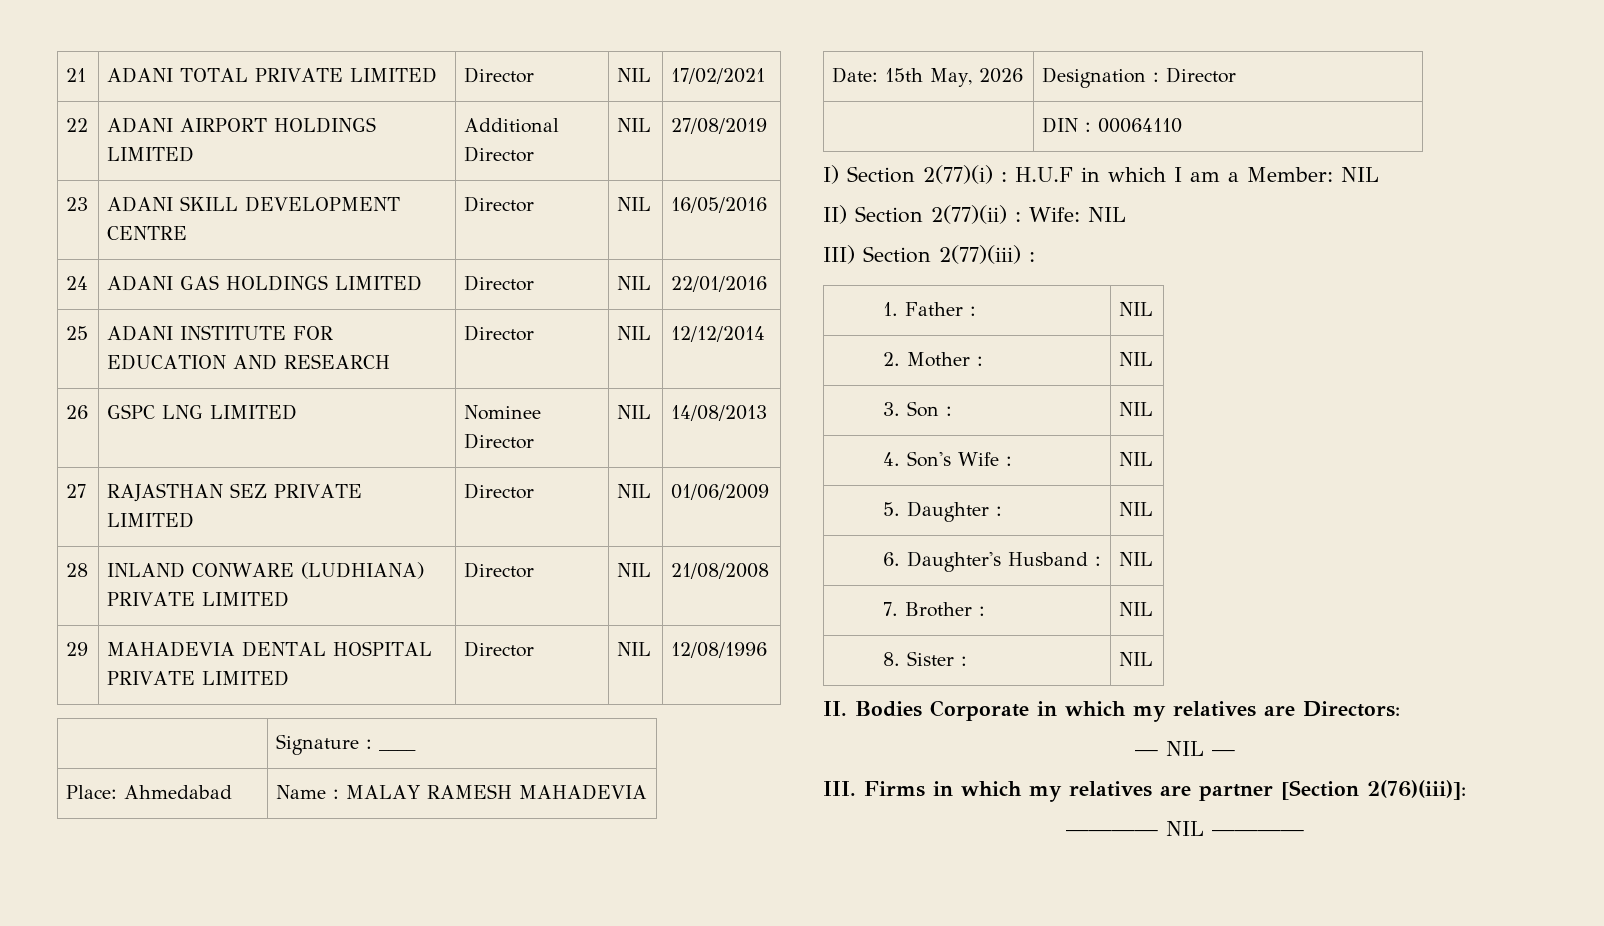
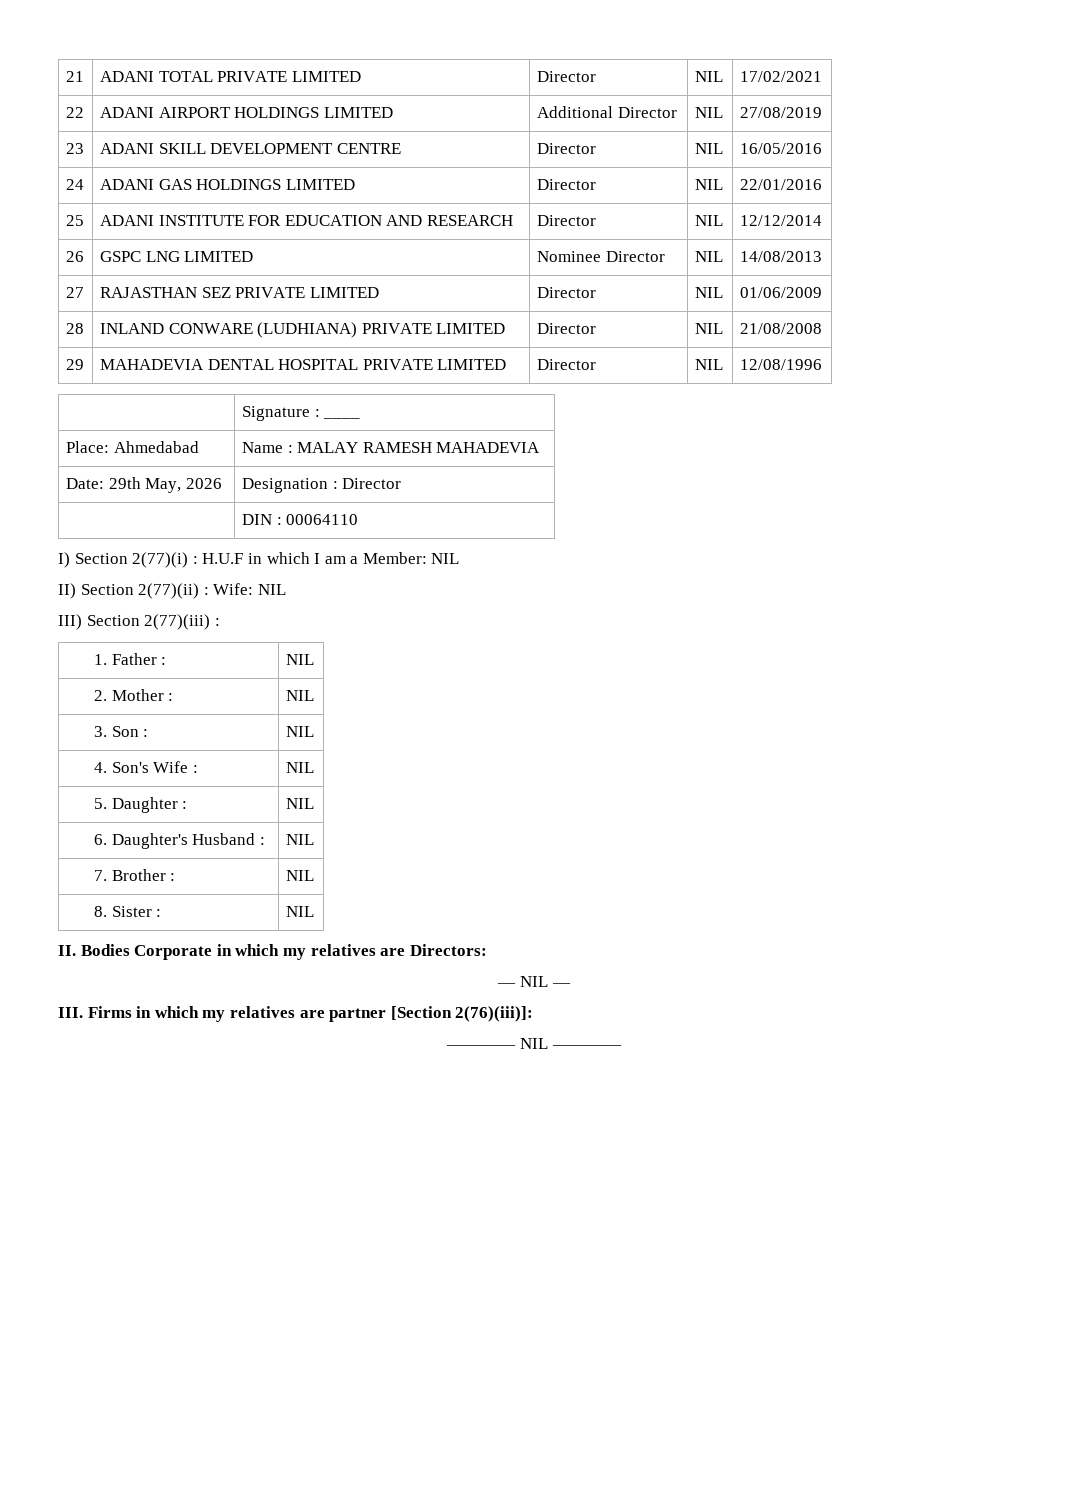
- Date: 15th May, 2026 | Designation : Director
+ Date: 29th May, 2026 | Designation : Director

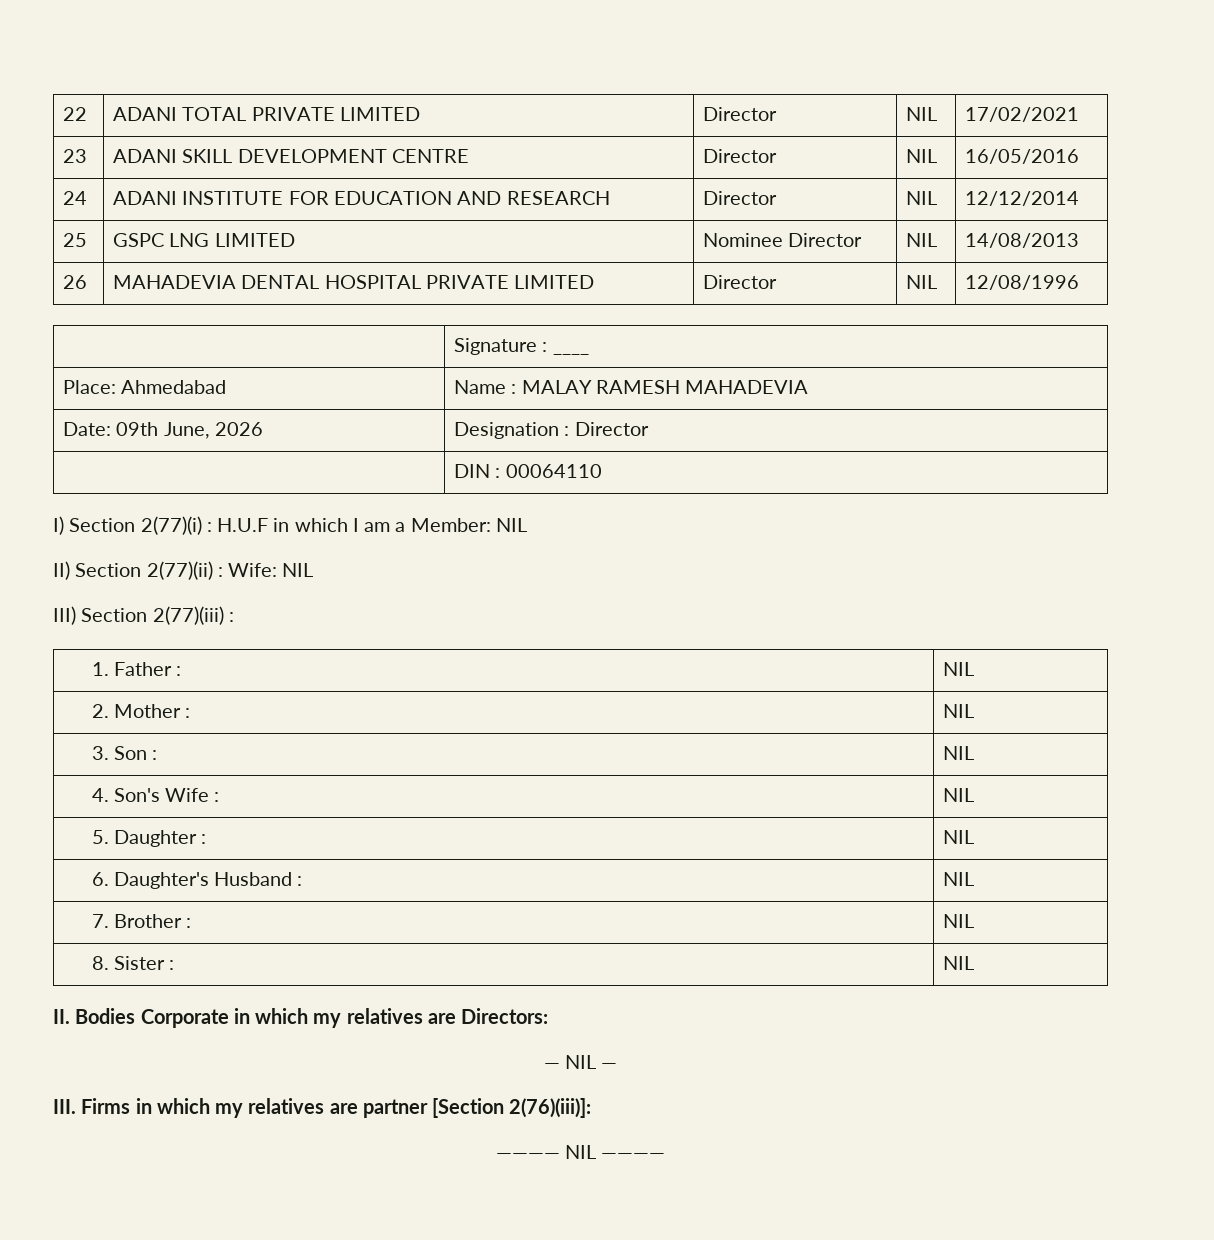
- 21 | ADANI TOTAL PRIVATE LIMITED | Director | NIL | 17/02/2021
+ 22 | ADANI TOTAL PRIVATE LIMITED | Director | NIL | 17/02/2021
- 22 | ADANI AIRPORT HOLDINGS LIMITED | Additional Director | NIL | 27/08/2019
- 24 | ADANI GAS HOLDINGS LIMITED | Director | NIL | 22/01/2016
- 25 | ADANI INSTITUTE FOR EDUCATION AND RESEARCH | Director | NIL | 12/12/2014
+ 24 | ADANI INSTITUTE FOR EDUCATION AND RESEARCH | Director | NIL | 12/12/2014
- 26 | GSPC LNG LIMITED | Nominee Director | NIL | 14/08/2013
+ 25 | GSPC LNG LIMITED | Nominee Director | NIL | 14/08/2013
- 27 | RAJASTHAN SEZ PRIVATE LIMITED | Director | NIL | 01/06/2009
- 28 | INLAND CONWARE (LUDHIANA) PRIVATE LIMITED | Director | NIL | 21/08/2008
- 29 | MAHADEVIA DENTAL HOSPITAL PRIVATE LIMITED | Director | NIL | 12/08/1996
+ 26 | MAHADEVIA DENTAL HOSPITAL PRIVATE LIMITED | Director | NIL | 12/08/1996
- Date: 29th May, 2026 | Designation : Director
+ Date: 09th June, 2026 | Designation : Director

